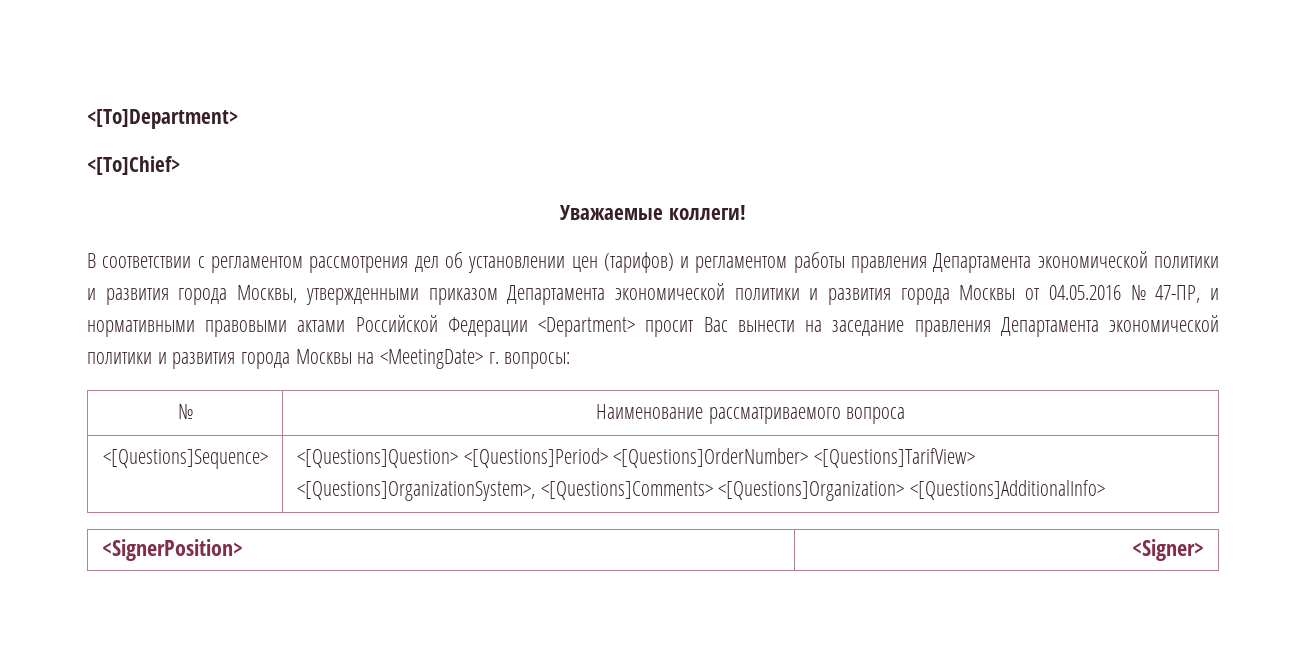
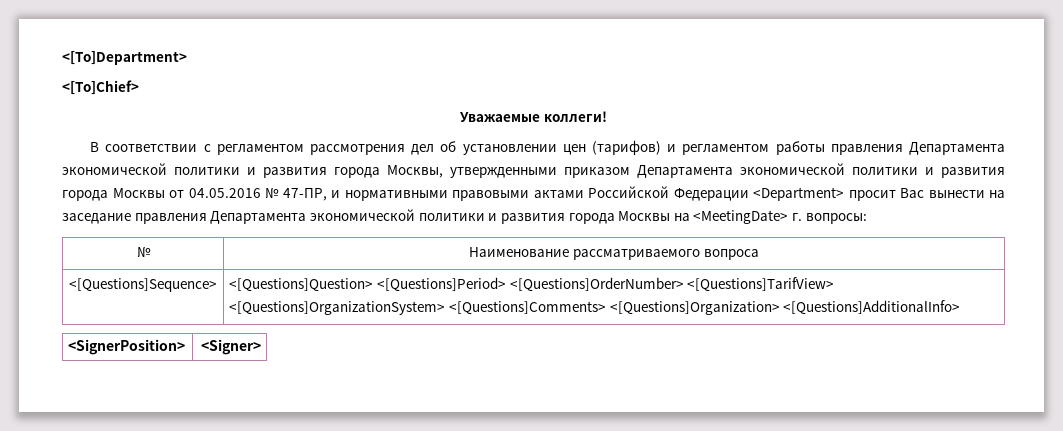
- <[Questions]Sequence> | <[Questions]Question> <[Questions]Period> <[Questions]OrderNumber> <[Questions]TarifView> <[Questions]OrganizationSystem>, <[Questions]Comments> <[Questions]Organization> <[Questions]AdditionalInfo>
+ <[Questions]Sequence> | <[Questions]Question> <[Questions]Period> <[Questions]OrderNumber> <[Questions]TarifView> <[Questions]OrganizationSystem> <[Questions]Comments> <[Questions]Organization> <[Questions]AdditionalInfo>

